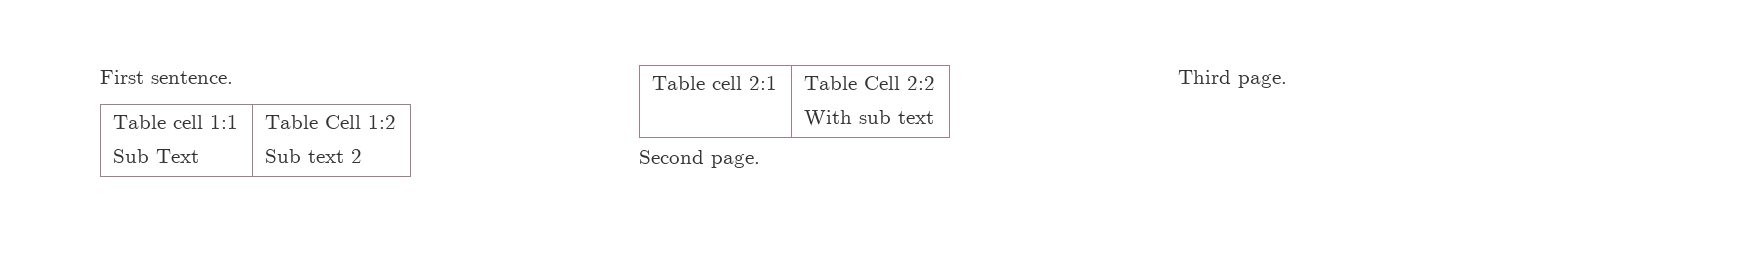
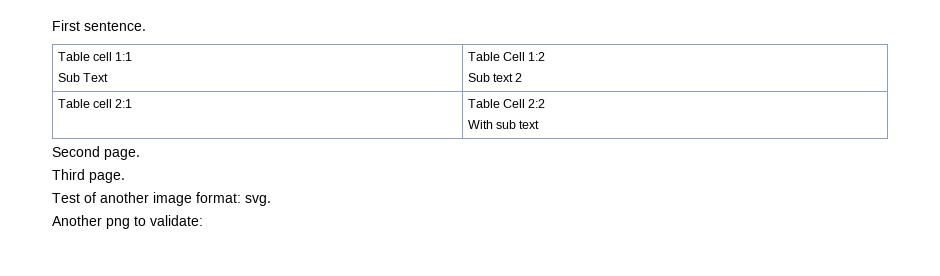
+ Test of another image format: svg.
+ Another png to validate:

